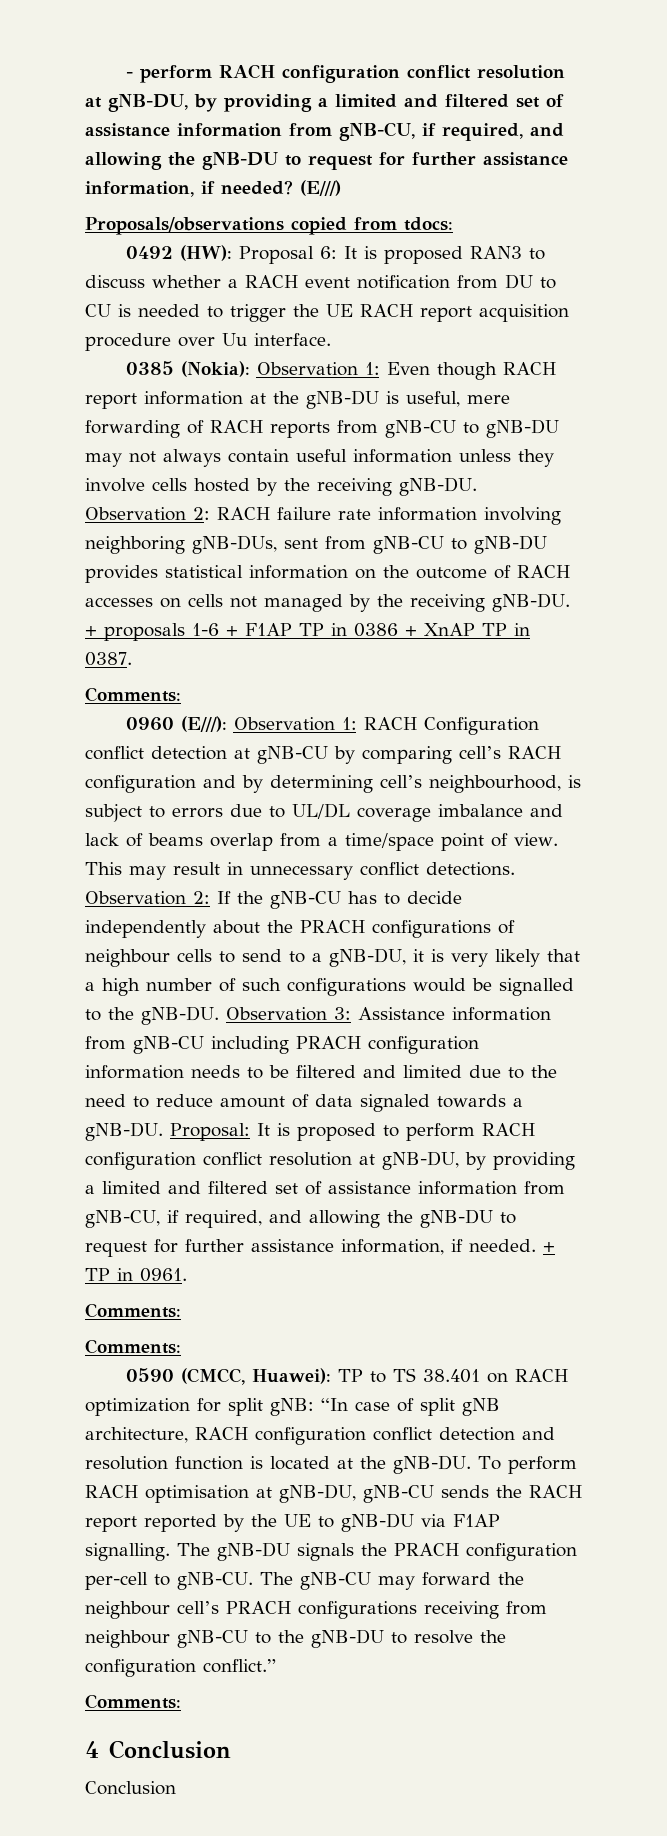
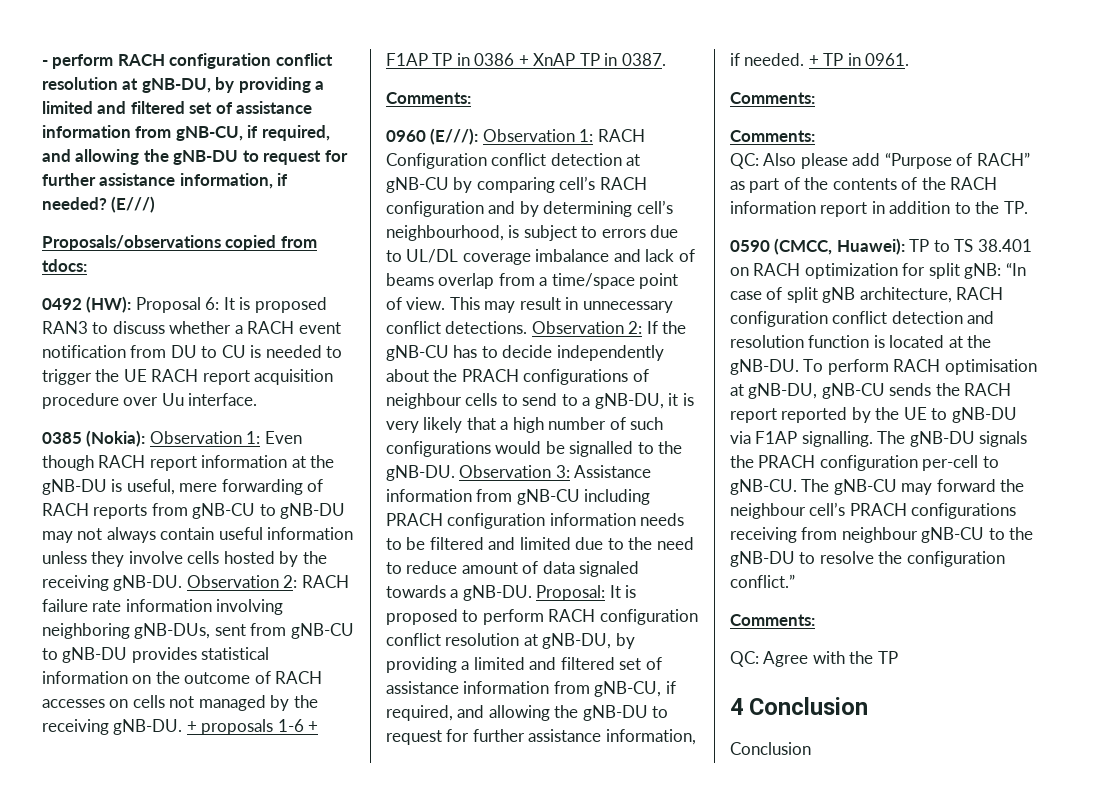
+ QC: Also please add “Purpose of RACH” as part of the contents of the RACH information report in addition to the TP.
+ QC: Agree with the TP

